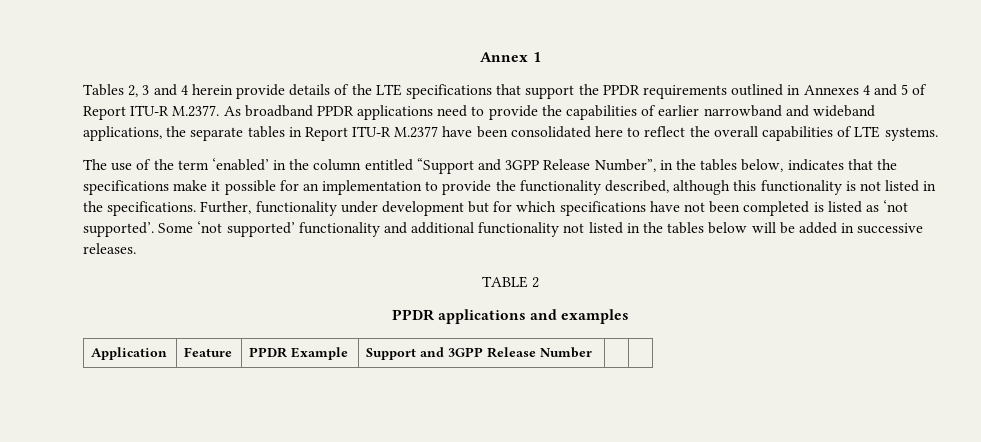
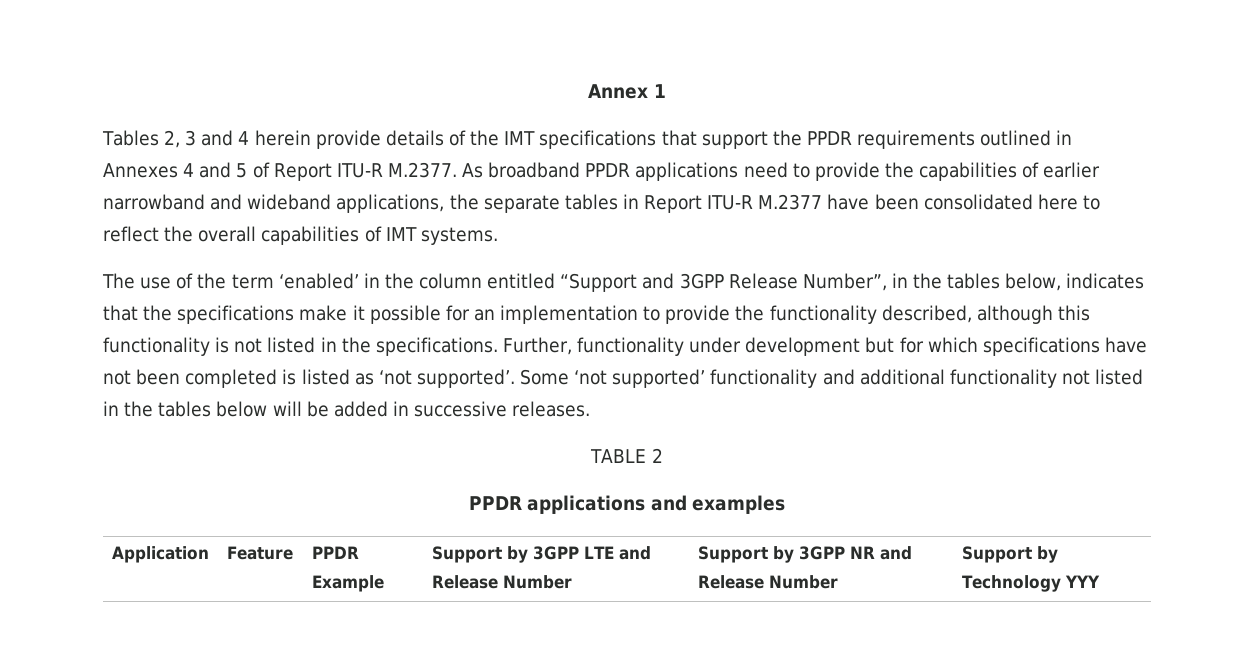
- Tables 2, 3 and 4 herein provide details of the LTE specifications that support the PPDR requirements outlined in Annexes 4 and 5 of Report ITU-R M.2377. As broadband PPDR applications need to provide the capabilities of earlier narrowband and wideband applications, the separate tables in Report ITU-R M.2377 have been consolidated here to reflect the overall capabilities of LTE systems.
+ Tables 2, 3 and 4 herein provide details of the IMT specifications that support the PPDR requirements outlined in Annexes 4 and 5 of Report ITU-R M.2377. As broadband PPDR applications need to provide the capabilities of earlier narrowband and wideband applications, the separate tables in Report ITU-R M.2377 have been consolidated here to reflect the overall capabilities of IMT systems.
- Application | Feature | PPDR Example | Support and 3GPP Release Number | |
+ Application | Feature | PPDR Example | Support by 3GPP LTE and Release Number | Support by 3GPP NR and Release Number | Support by Technology YYY

